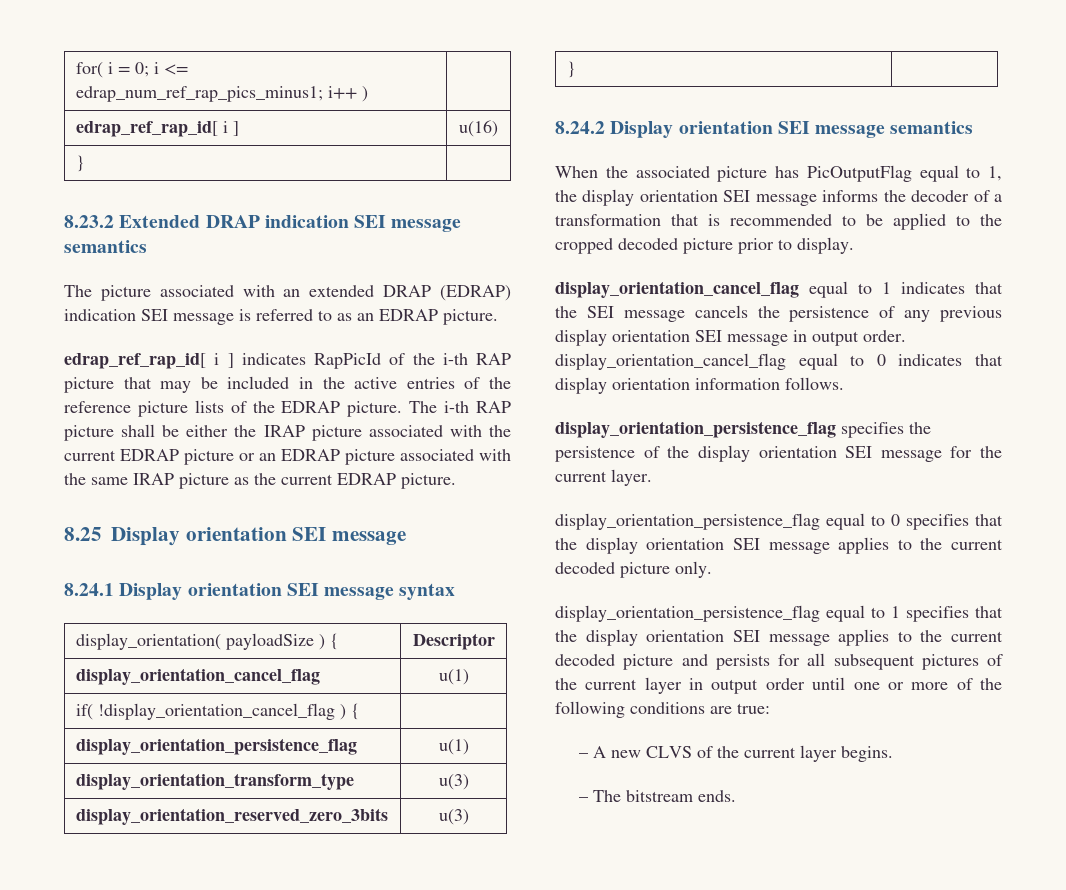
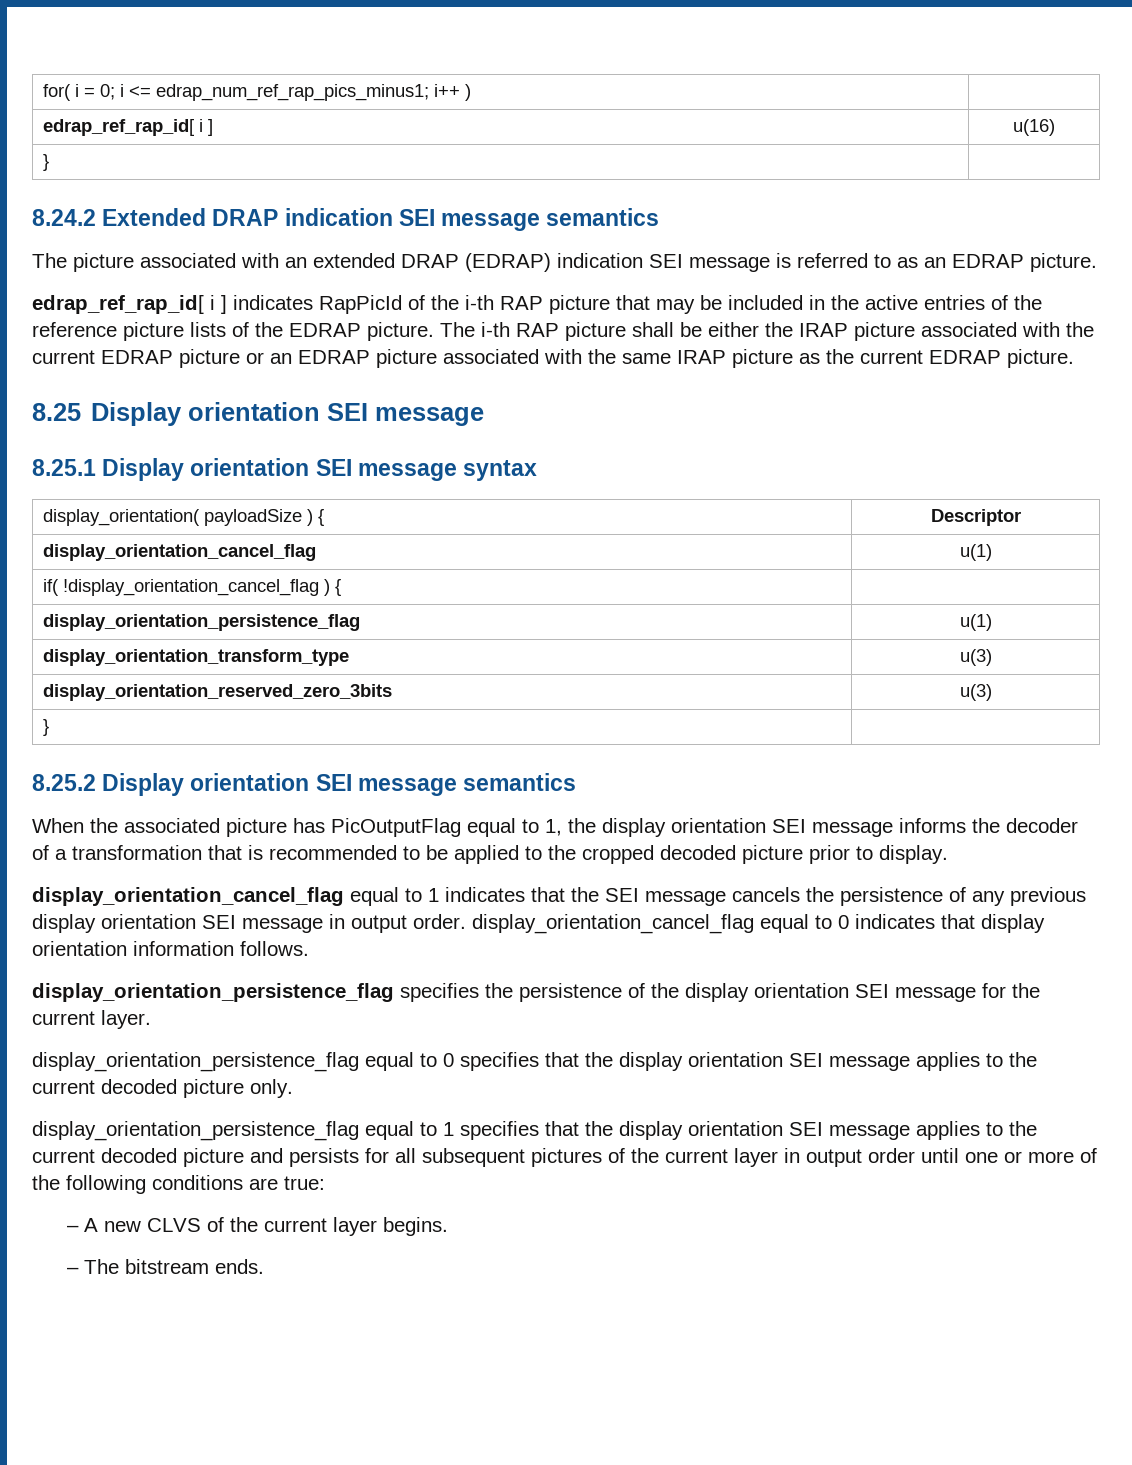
- 8.23.2 Extended DRAP indication SEI message semantics
+ 8.24.2 Extended DRAP indication SEI message semantics
- 8.24.1 Display orientation SEI message syntax
+ 8.25.1 Display orientation SEI message syntax
- 8.24.2 Display orientation SEI message semantics
+ 8.25.2 Display orientation SEI message semantics

